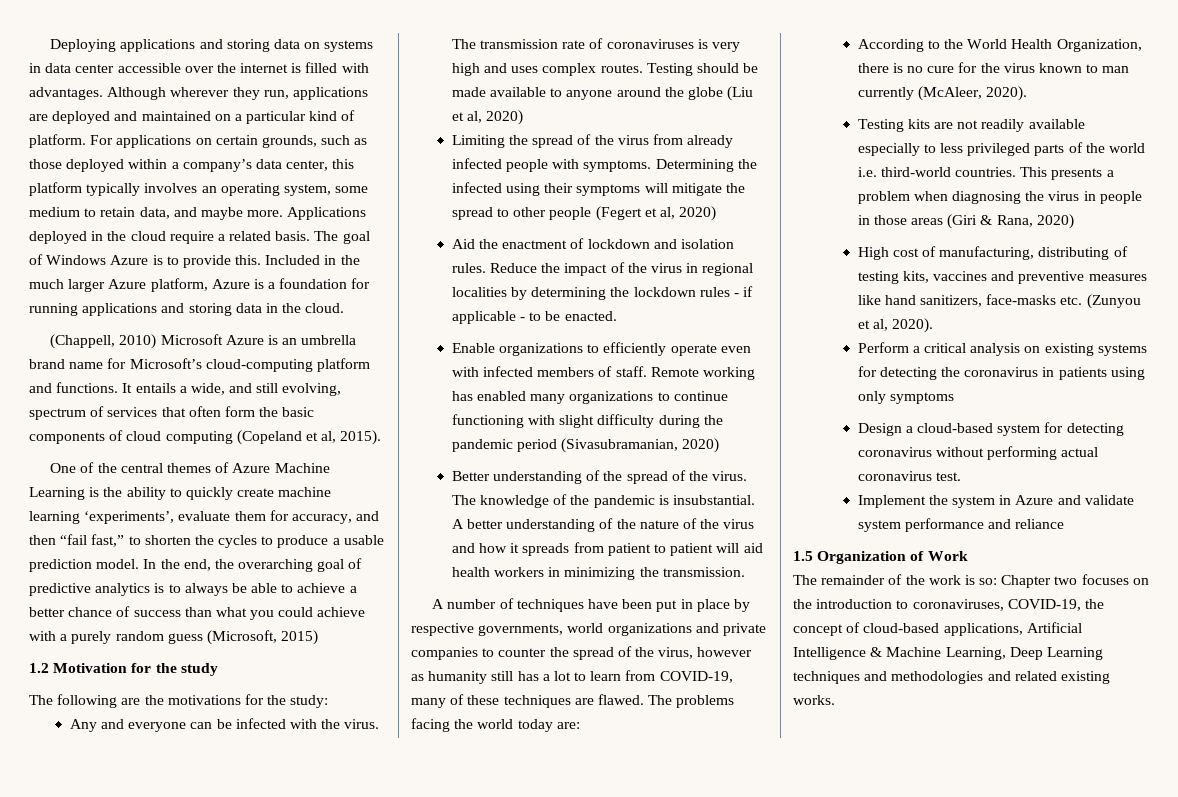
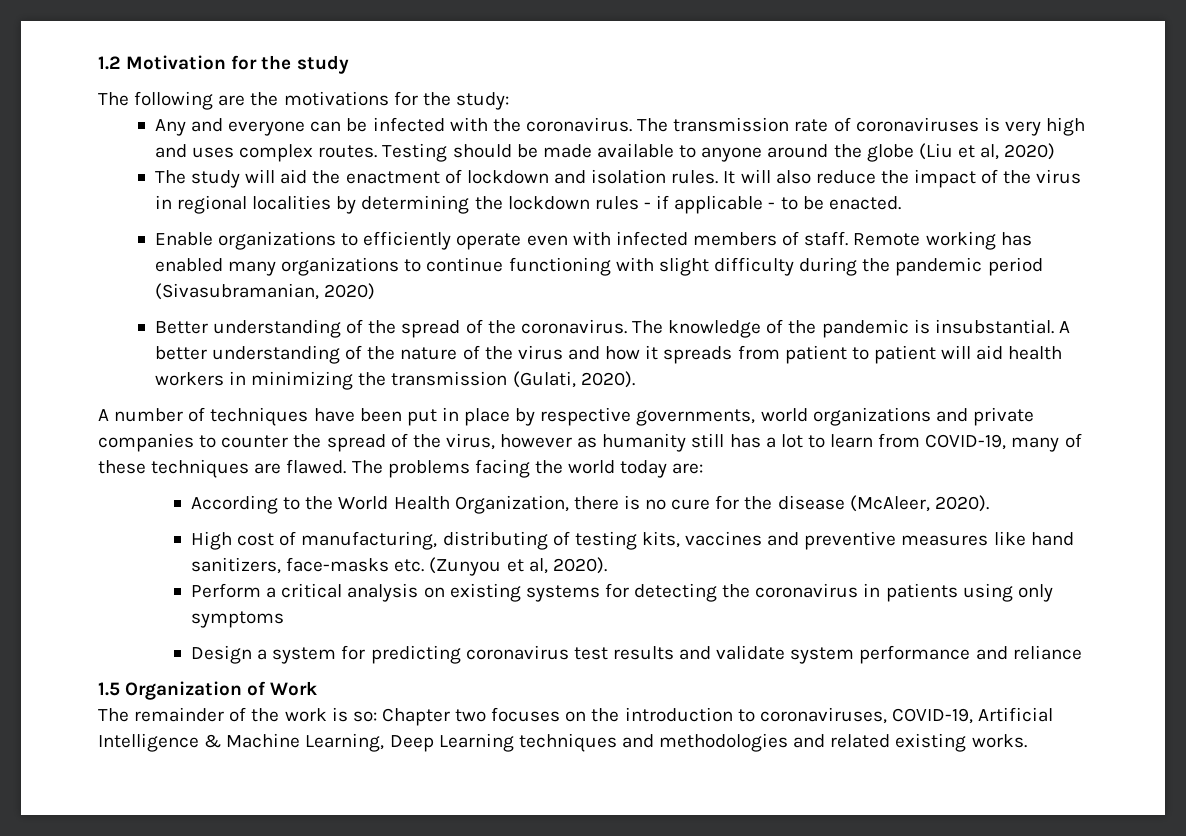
- Deploying applications and storing data on systems in data center accessible over the internet is filled with advantages. Although wherever they run, applications are deployed and maintained on a particular kind of platform. For applications on certain grounds, such as those deployed within a company’s data center, this platform typically involves an operating system, some medium to retain data, and maybe more. Applications deployed in the cloud require a related basis. The goal of Windows Azure is to provide this. Included in the much larger Azure platform, Azure is a foundation for running applications and storing data in the cloud.
- (Chappell, 2010) Microsoft Azure is an umbrella brand name for Microsoft’s cloud-computing platform and functions. It entails a wide, and still evolving, spectrum of services that often form the basic components of cloud computing (Copeland et al, 2015).
- One of the central themes of Azure Machine Learning is the ability to quickly create machine learning ‘experiments’, evaluate them for accuracy, and then “fail fast,” to shorten the cycles to produce a usable prediction model. In the end, the overarching goal of predictive analytics is to always be able to achieve a better chance of success than what you could achieve with a purely random guess (Microsoft, 2015)
- Any and everyone can be infected with the virus.
+ Any and everyone can be infected with the coronavirus.
- Limiting the spread of the virus from already infected people with symptoms. Determining the infected using their symptoms will mitigate the spread to other people (Fegert et al, 2020)
- Aid the enactment of lockdown and isolation rules.
+ The study will aid the enactment of lockdown and isolation rules.
- Reduce the impact of the virus in regional localities by determining the lockdown rules - if applicable - to be enacted.
+ It will also reduce the impact of the virus in regional localities by determining the lockdown rules - if applicable - to be enacted.
- Better understanding of the spread of the virus.
+ Better understanding of the spread of the coronavirus.
- A better understanding of the nature of the virus and how it spreads from patient to patient will aid health workers in minimizing the transmission.
+ A better understanding of the nature of the virus and how it spreads from patient to patient will aid health workers in minimizing the transmission (Gulati, 2020).
- According to the World Health Organization, there is no cure for the virus known to man currently (McAleer, 2020).
- Testing kits are not readily available especially to less privileged parts of the world i.e. third-world countries. This presents a problem when diagnosing the virus in people in those areas (Giri & Rana, 2020)
+ According to the World Health Organization, there is no cure for the disease (McAleer, 2020).
- Design a cloud-based system for detecting coronavirus without performing actual coronavirus test.
- Implement the system in Azure and validate system performance and reliance
+ Design a system for predicting coronavirus test results and validate system performance and reliance
- The remainder of the work is so: Chapter two focuses on the introduction to coronaviruses, COVID-19, the concept of cloud-based applications, Artificial Intelligence & Machine Learning, Deep Learning techniques and methodologies and related existing works.
+ The remainder of the work is so: Chapter two focuses on the introduction to coronaviruses, COVID-19, Artificial Intelligence & Machine Learning, Deep Learning techniques and methodologies and related existing works.

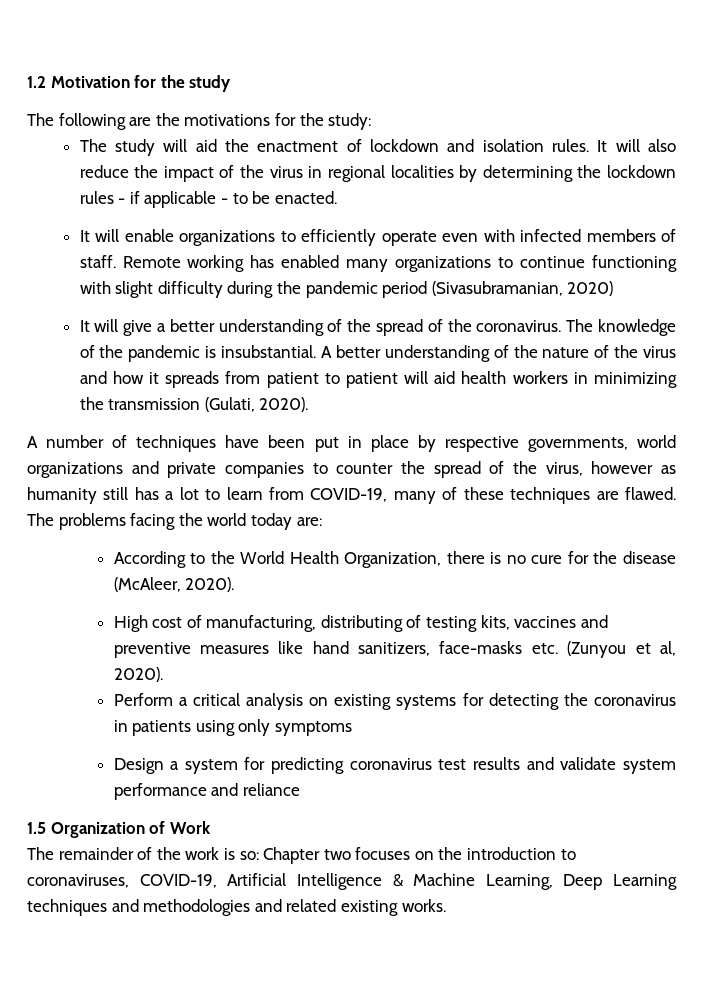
- Any and everyone can be infected with the coronavirus. The transmission rate of coronaviruses is very high and uses complex routes. Testing should be made available to anyone around the globe (Liu et al, 2020)
- Enable organizations to efficiently operate even with infected members of staff.
+ It will enable organizations to efficiently operate even with infected members of staff.
- Better understanding of the spread of the coronavirus.
+ It will give a better understanding of the spread of the coronavirus.

